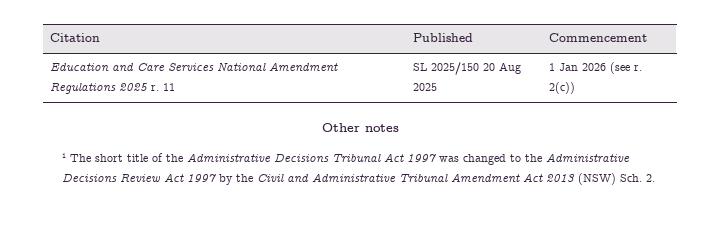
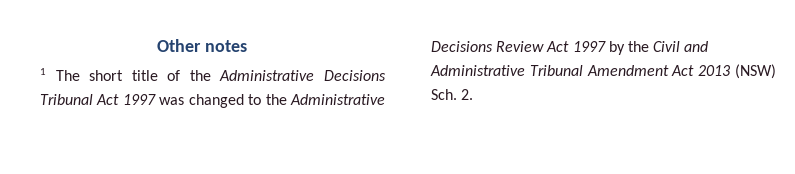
- Citation | Published | Commencement
- Education and Care Services National Amendment Regulations 2025 r. 11 | SL 2025/150 20 Aug 2025 | 1 Jan 2026 (see r. 2(c))

